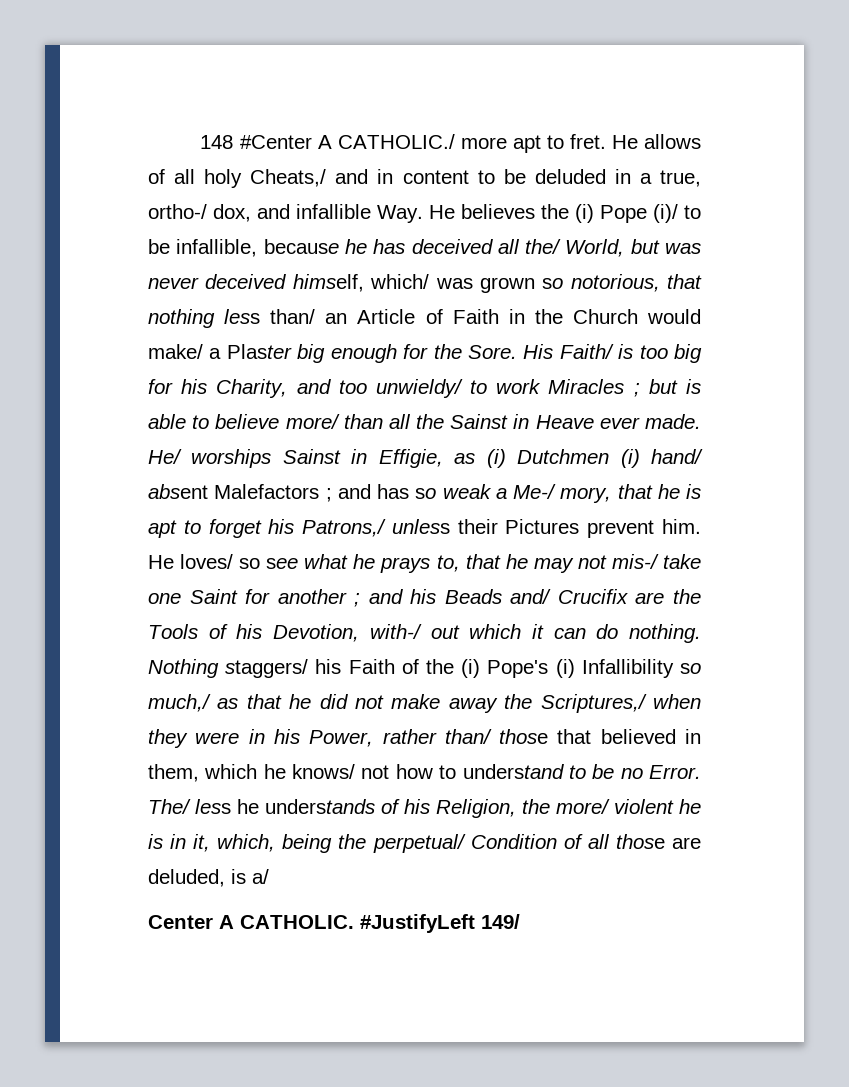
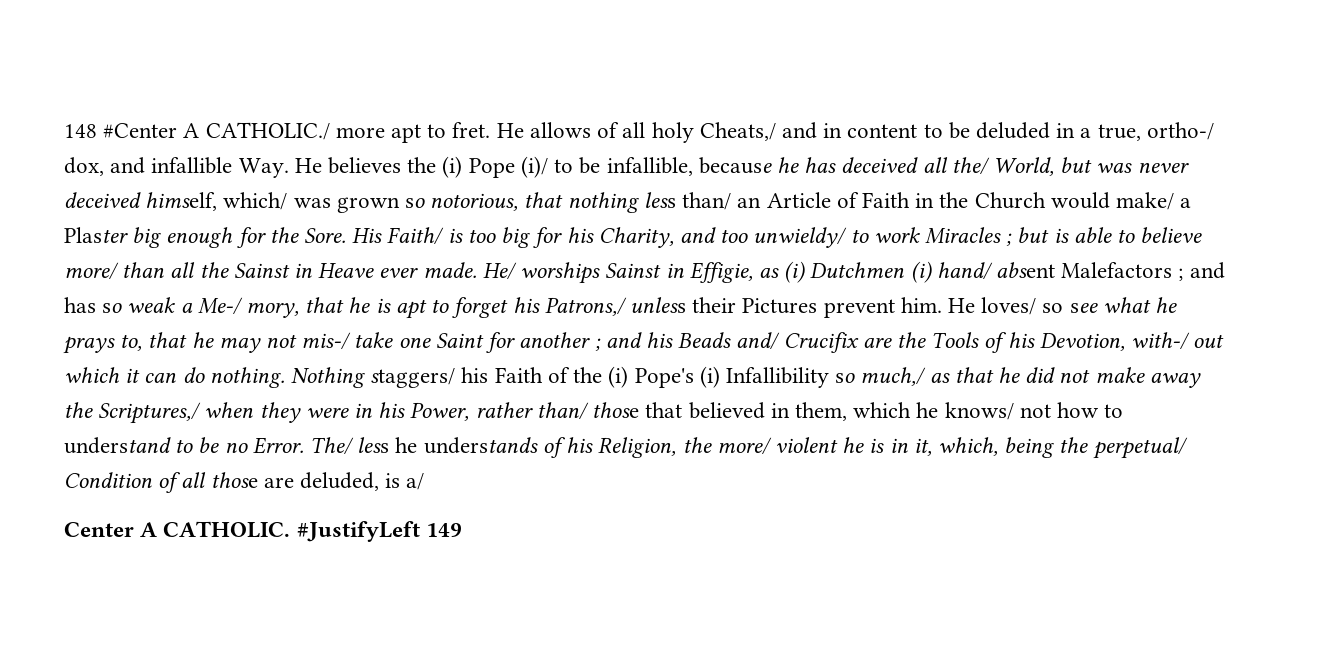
- #JustifyLeft 149/
+ #JustifyLeft 149

